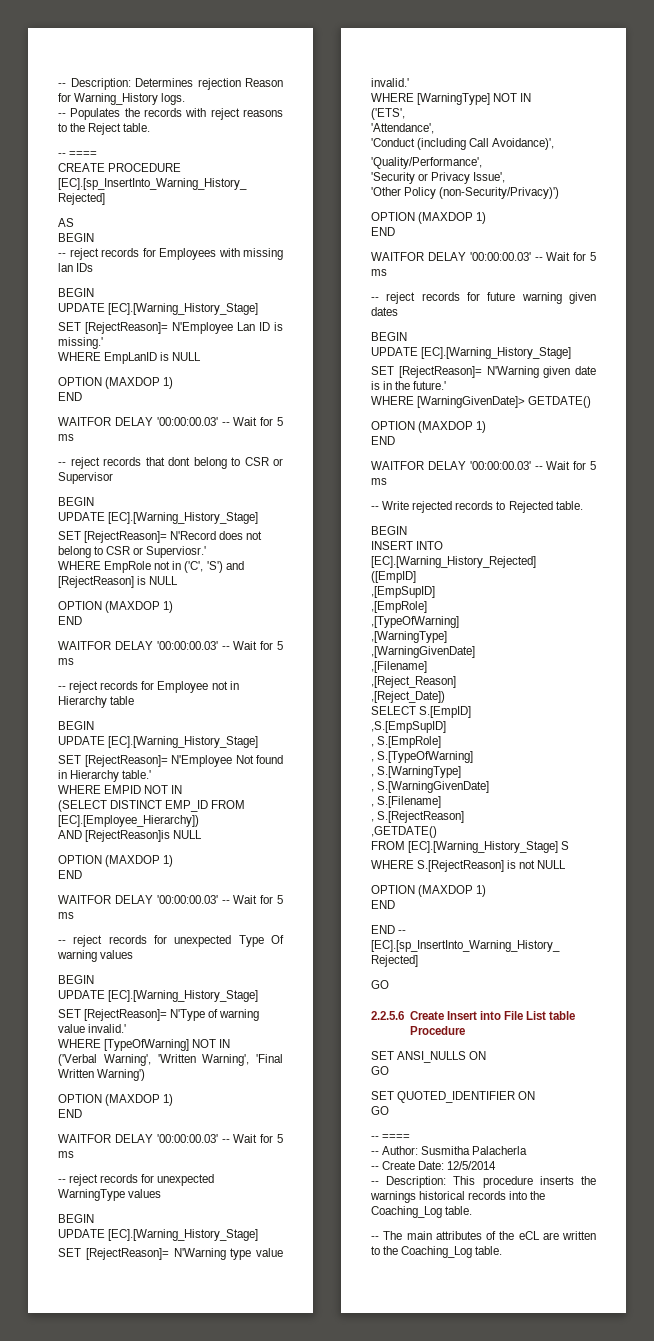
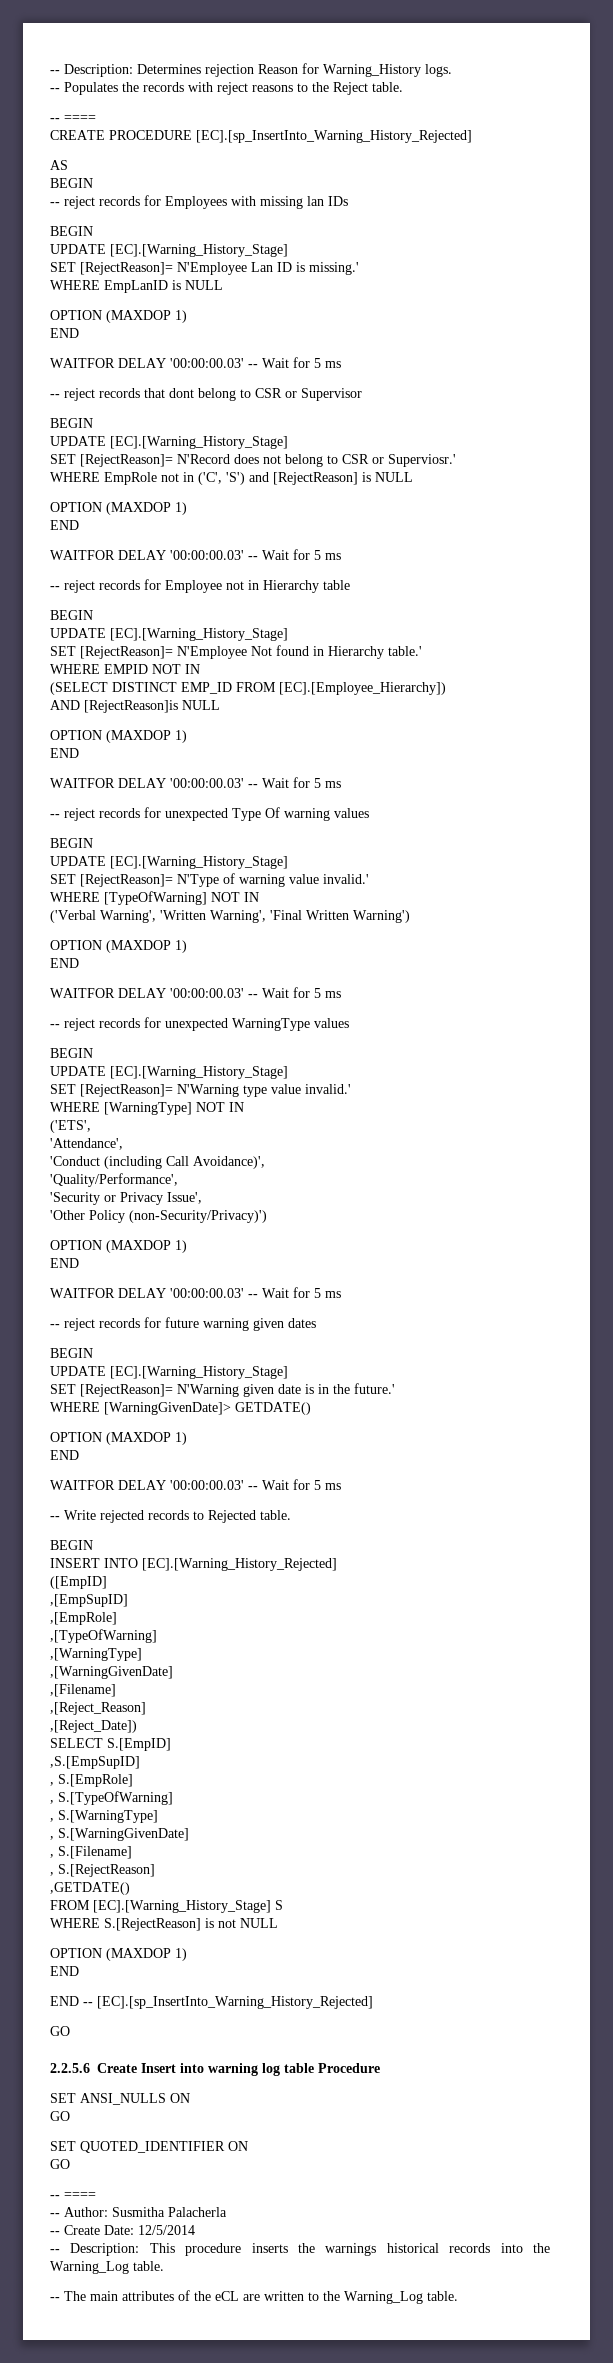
- 2.2.5.6 Create Insert into File List table Procedure
+ 2.2.5.6 Create Insert into warning log table Procedure
- -- Description: This procedure inserts the warnings historical records into the Coaching_Log table.
+ -- Description: This procedure inserts the warnings historical records into the Warning_Log table.
- -- The main attributes of the eCL are written to the Coaching_Log table.
+ -- The main attributes of the eCL are written to the Warning_Log table.

